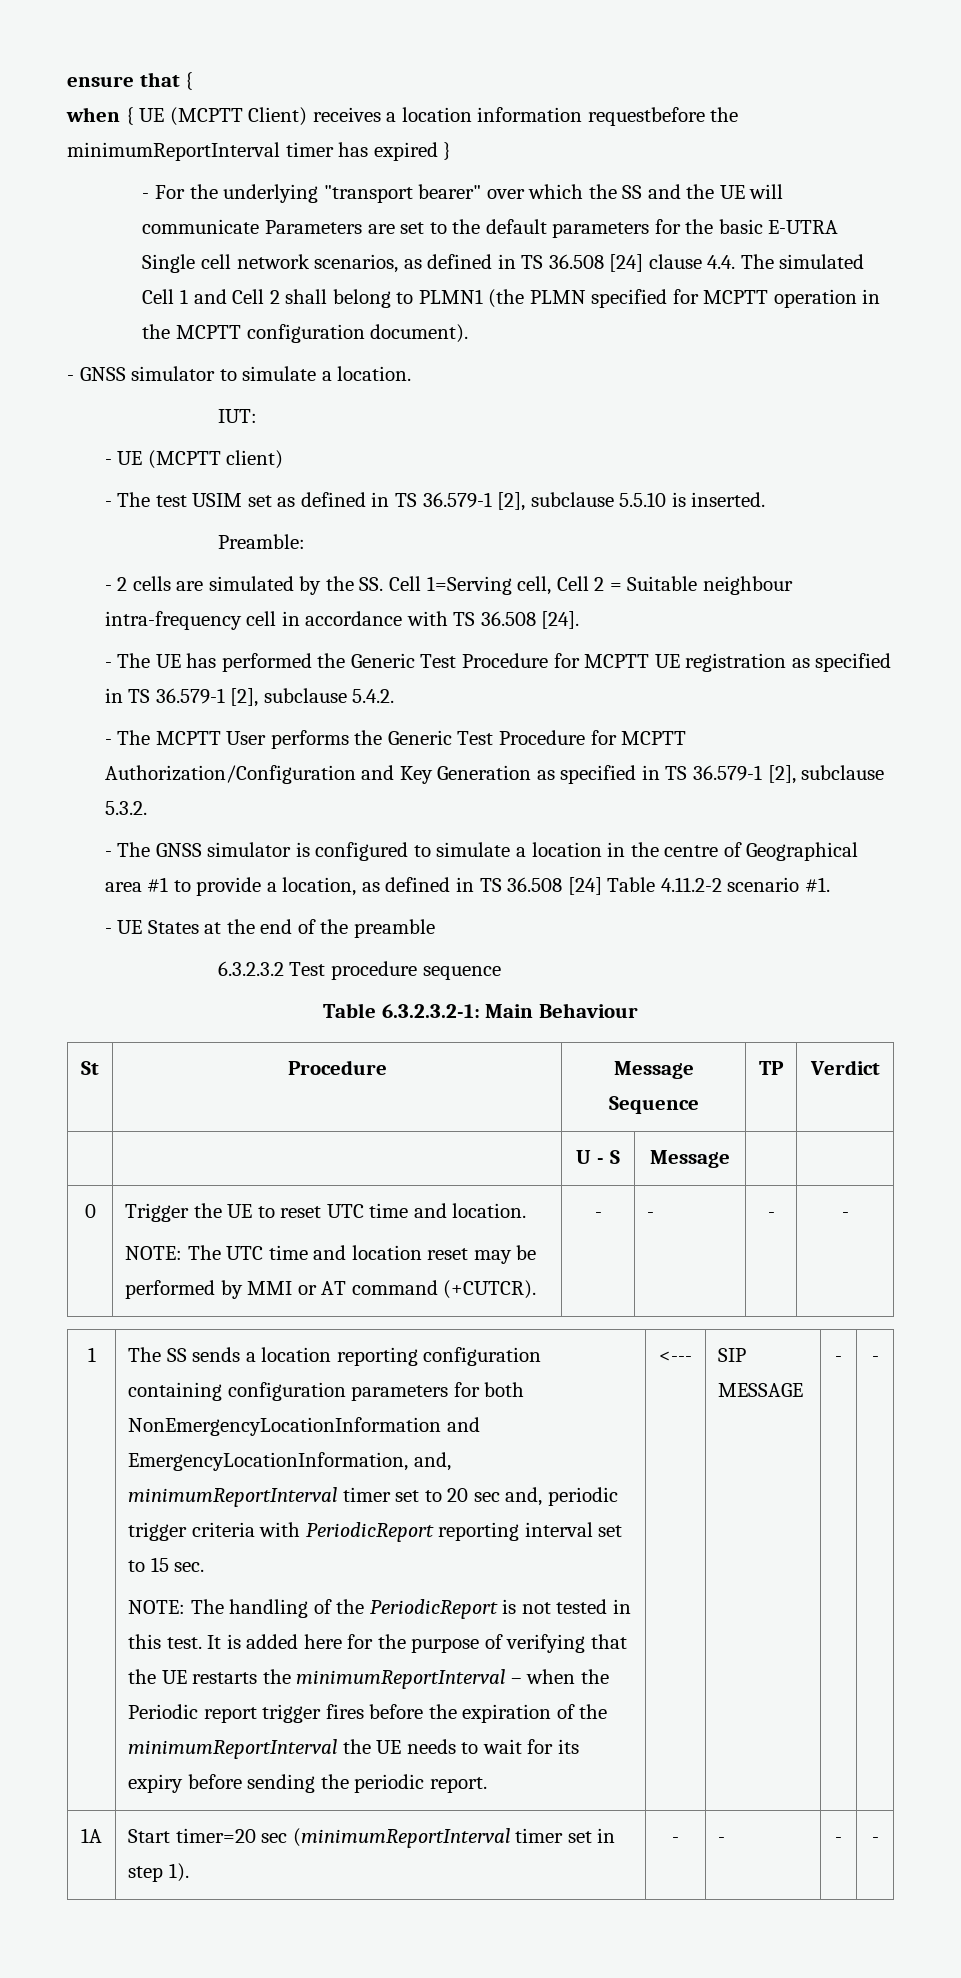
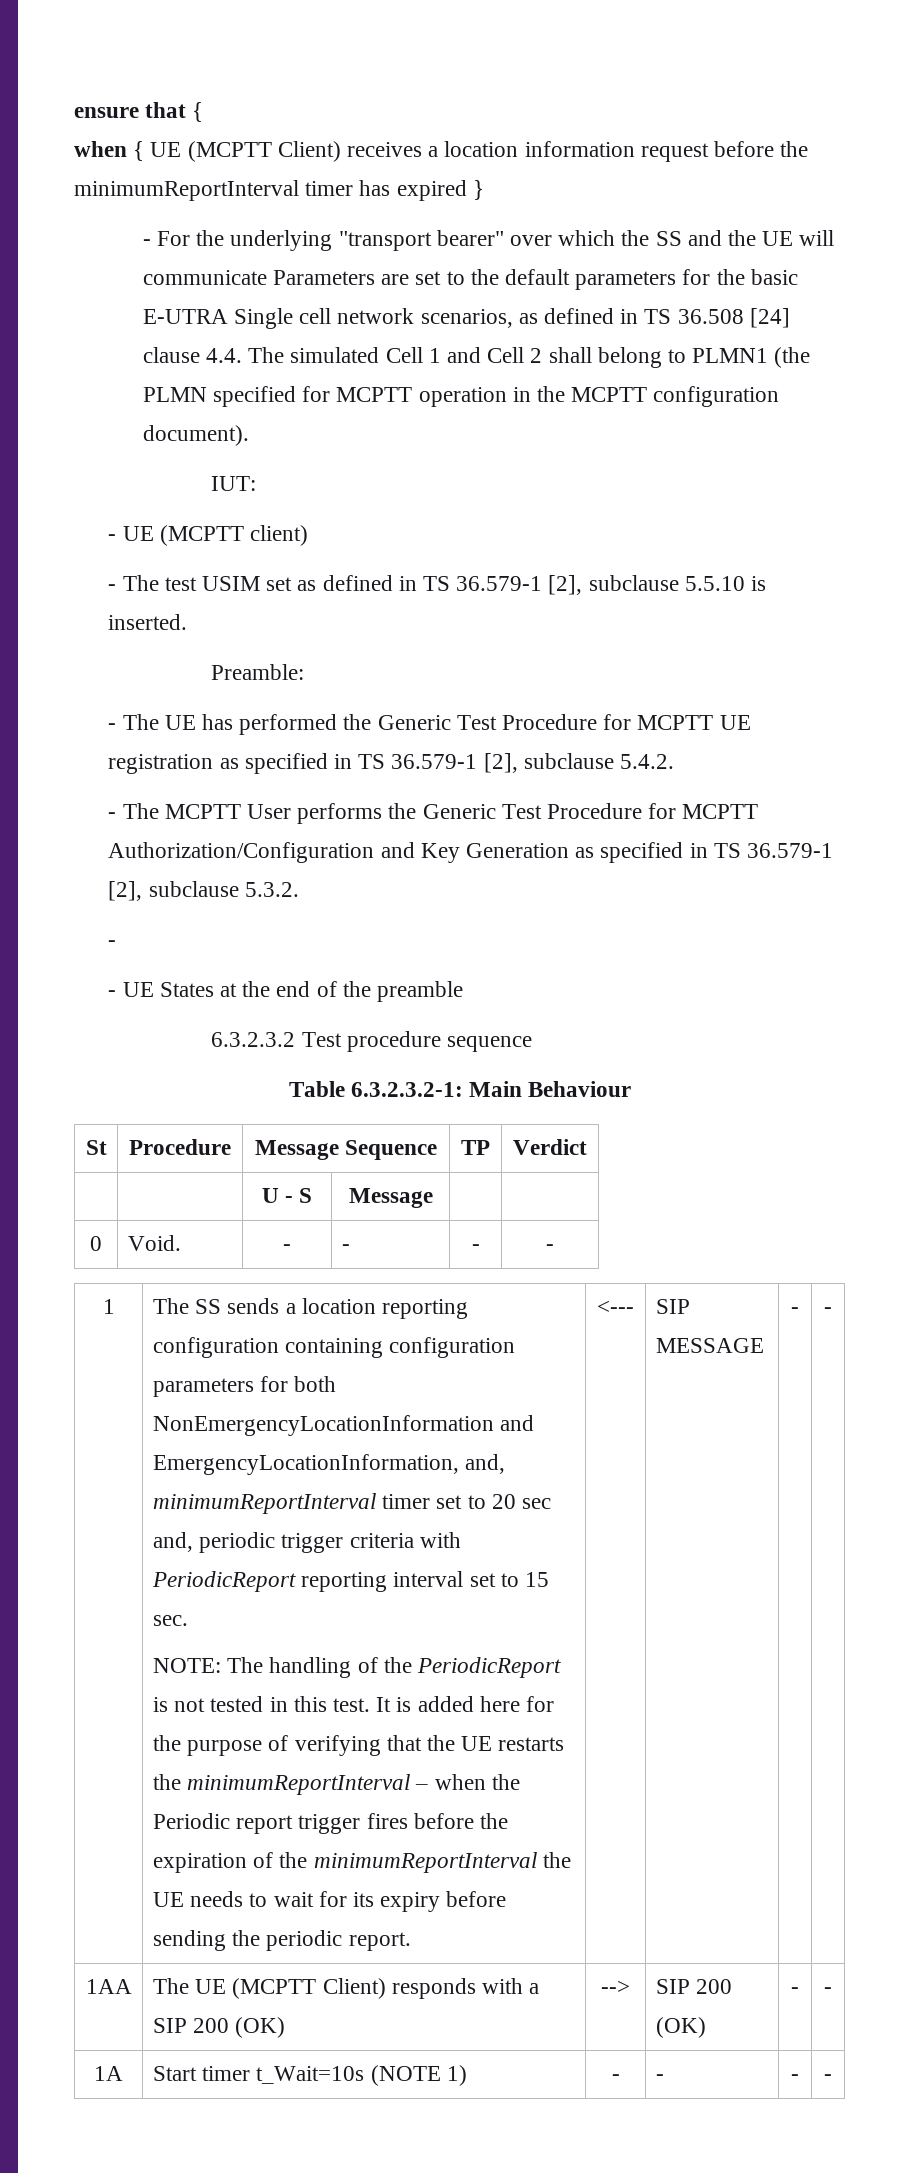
- when { UE (MCPTT Client) receives a location information requestbefore the minimumReportInterval timer has expired }
+ when { UE (MCPTT Client) receives a location information request before the minimumReportInterval timer has expired }
- - GNSS simulator to simulate a location.
- - 2 cells are simulated by the SS. Cell 1=Serving cell, Cell 2 = Suitable neighbour intra-frequency cell in accordance with TS 36.508 [24].
  - The MCPTT User performs the Generic Test Procedure for MCPTT Authorization/Configuration and Key Generation as specified in TS 36.579-1 [2], subclause 5.3.2.
- - The GNSS simulator is configured to simulate a location in the centre of Geographical area #1 to provide a location, as defined in TS 36.508 [24] Table 4.11.2-2 scenario #1.
+ -
- 0 | Trigger the UE to reset UTC time and location.
- NOTE: The UTC time and location reset may be performed by MMI or AT command (+CUTCR). | - | - | - | -
+ 0 | Void. | - | - | - | -
- 1A | Start timer=20 sec (minimumReportInterval timer set in step 1). | - | - | - | -
+ 1AA | The UE (MCPTT Client) responds with a SIP 200 (OK) | --> | SIP 200 (OK) | - | -
+ 1A | Start timer t_Wait=10s (NOTE 1) | - | - | - | -

